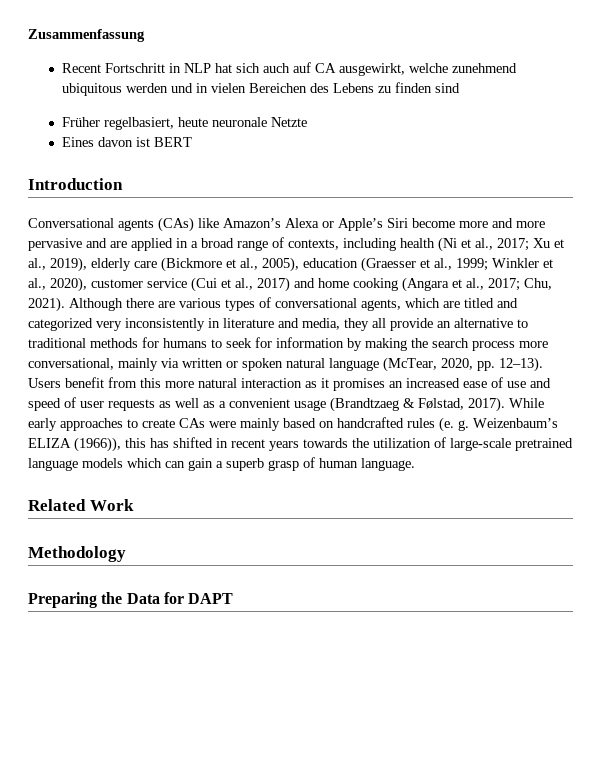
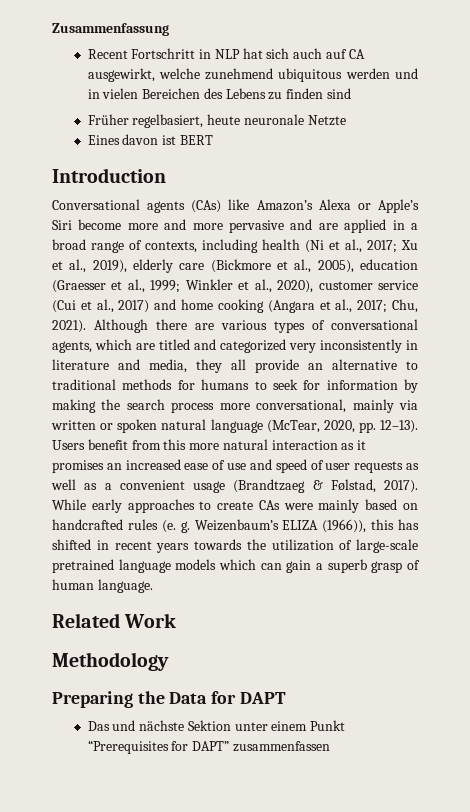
+ Das und nächste Sektion unter einem Punkt “Prerequisites for DAPT” zusammenfassen

